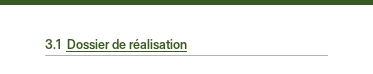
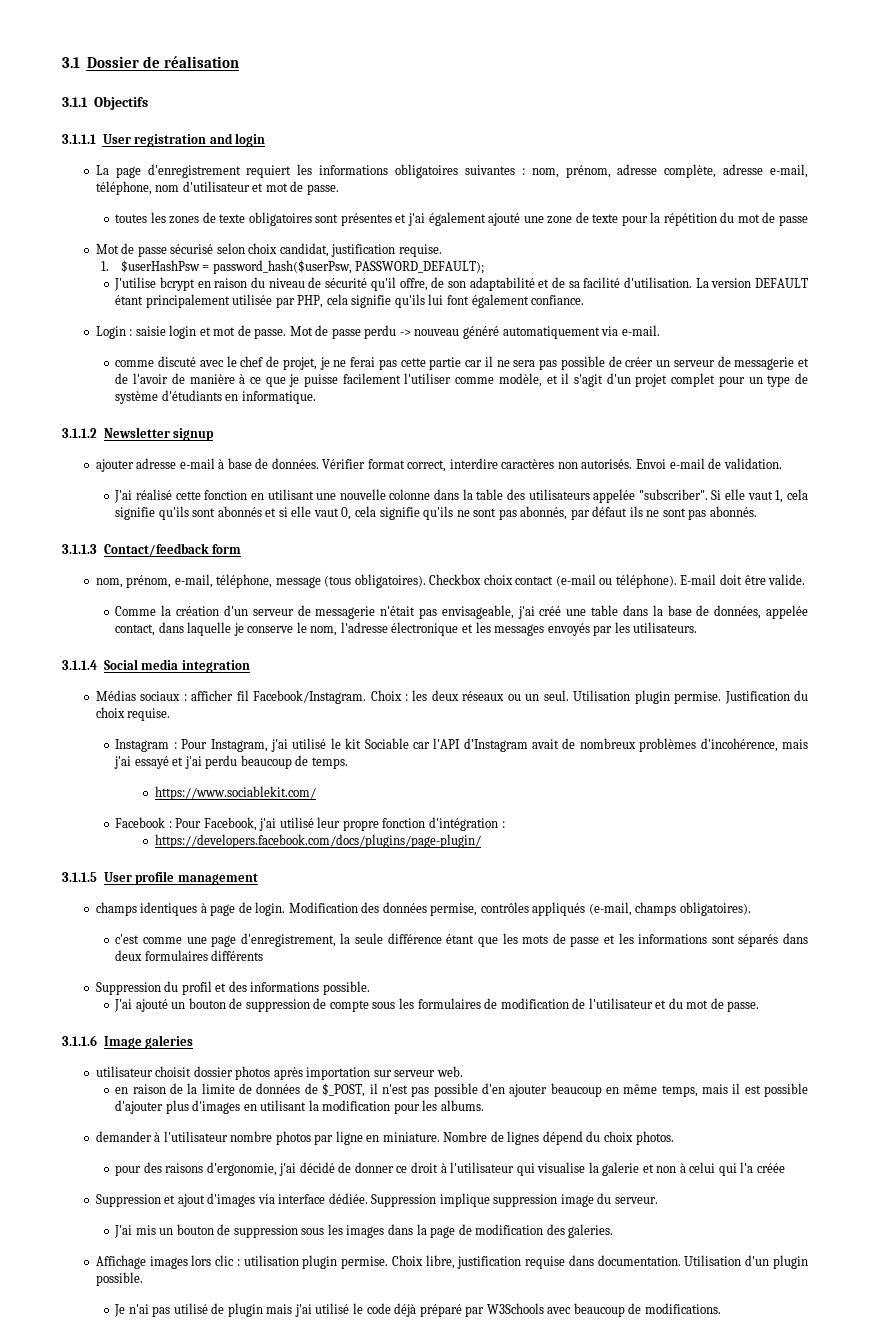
+ 3.1.1 Objectifs
+ 3.1.1.1 User registration and login
+ La page d'enregistrement requiert les informations obligatoires suivantes : nom, prénom, adresse complète, adresse e-mail, téléphone, nom d'utilisateur et mot de passe.
+ toutes les zones de texte obligatoires sont présentes et j'ai également ajouté une zone de texte pour la répétition du mot de passe
+ Mot de passe sécurisé selon choix candidat, justification requise.
+ 1. $userHashPsw = password_hash($userPsw, PASSWORD_DEFAULT);
+ J'utilise bcrypt en raison du niveau de sécurité qu'il offre, de son adaptabilité et de sa facilité d'utilisation. La version DEFAULT étant principalement utilisée par PHP, cela signifie qu'ils lui font également confiance.
+ Login : saisie login et mot de passe. Mot de passe perdu -> nouveau généré automatiquement via e-mail.
+ comme discuté avec le chef de projet, je ne ferai pas cette partie car il ne sera pas possible de créer un serveur de messagerie et de l'avoir de manière à ce que je puisse facilement l'utiliser comme modèle, et il s'agit d'un projet complet pour un type de système d'étudiants en informatique.
+ 3.1.1.2 Newsletter signup
+ ajouter adresse e-mail à base de données. Vérifier format correct, interdire caractères non autorisés. Envoi e-mail de validation.
+ J'ai réalisé cette fonction en utilisant une nouvelle colonne dans la table des utilisateurs appelée "subscriber". Si elle vaut 1, cela signifie qu'ils sont abonnés et si elle vaut 0, cela signifie qu'ils ne sont pas abonnés, par défaut ils ne sont pas abonnés.
+ 3.1.1.3 Contact/feedback form
+ nom, prénom, e-mail, téléphone, message (tous obligatoires). Checkbox choix contact (e-mail ou téléphone). E-mail doit être valide.
+ Comme la création d'un serveur de messagerie n'était pas envisageable, j'ai créé une table dans la base de données, appelée contact, dans laquelle je conserve le nom, l'adresse électronique et les messages envoyés par les utilisateurs.
+ 3.1.1.4 Social media integration
+ Médias sociaux : afficher fil Facebook/Instagram. Choix : les deux réseaux ou un seul. Utilisation plugin permise. Justification du choix requise.
+ Instagram : Pour Instagram, j'ai utilisé le kit Sociable car l'API d’Instagram avait de nombreux problèmes d'incohérence, mais j'ai essayé et j'ai perdu beaucoup de temps.
+ https://www.sociablekit.com/
+ Facebook : Pour Facebook, j'ai utilisé leur propre fonction d'intégration :
+ https://developers.facebook.com/docs/plugins/page-plugin/
+ 3.1.1.5 User profile management
+ champs identiques à page de login. Modification des données permise, contrôles appliqués (e-mail, champs obligatoires).
+ c'est comme une page d'enregistrement, la seule différence étant que les mots de passe et les informations sont séparés dans deux formulaires différents
+ Suppression du profil et des informations possible.
+ J'ai ajouté un bouton de suppression de compte sous les formulaires de modification de l'utilisateur et du mot de passe.
+ 3.1.1.6 Image galeries
+ utilisateur choisit dossier photos après importation sur serveur web.
+ en raison de la limite de données de $_POST, il n'est pas possible d'en ajouter beaucoup en même temps, mais il est possible d'ajouter plus d'images en utilisant la modification pour les albums.
+ demander à l'utilisateur nombre photos par ligne en miniature. Nombre de lignes dépend du choix photos.
+ pour des raisons d'ergonomie, j'ai décidé de donner ce droit à l'utilisateur qui visualise la galerie et non à celui qui l'a créée
+ Suppression et ajout d'images via interface dédiée. Suppression implique suppression image du serveur.
+ J'ai mis un bouton de suppression sous les images dans la page de modification des galeries.
+ Affichage images lors clic : utilisation plugin permise. Choix libre, justification requise dans documentation. Utilisation d'un plugin possible.
+ Je n'ai pas utilisé de plugin mais j'ai utilisé le code déjà préparé par W3Schools avec beaucoup de modifications.

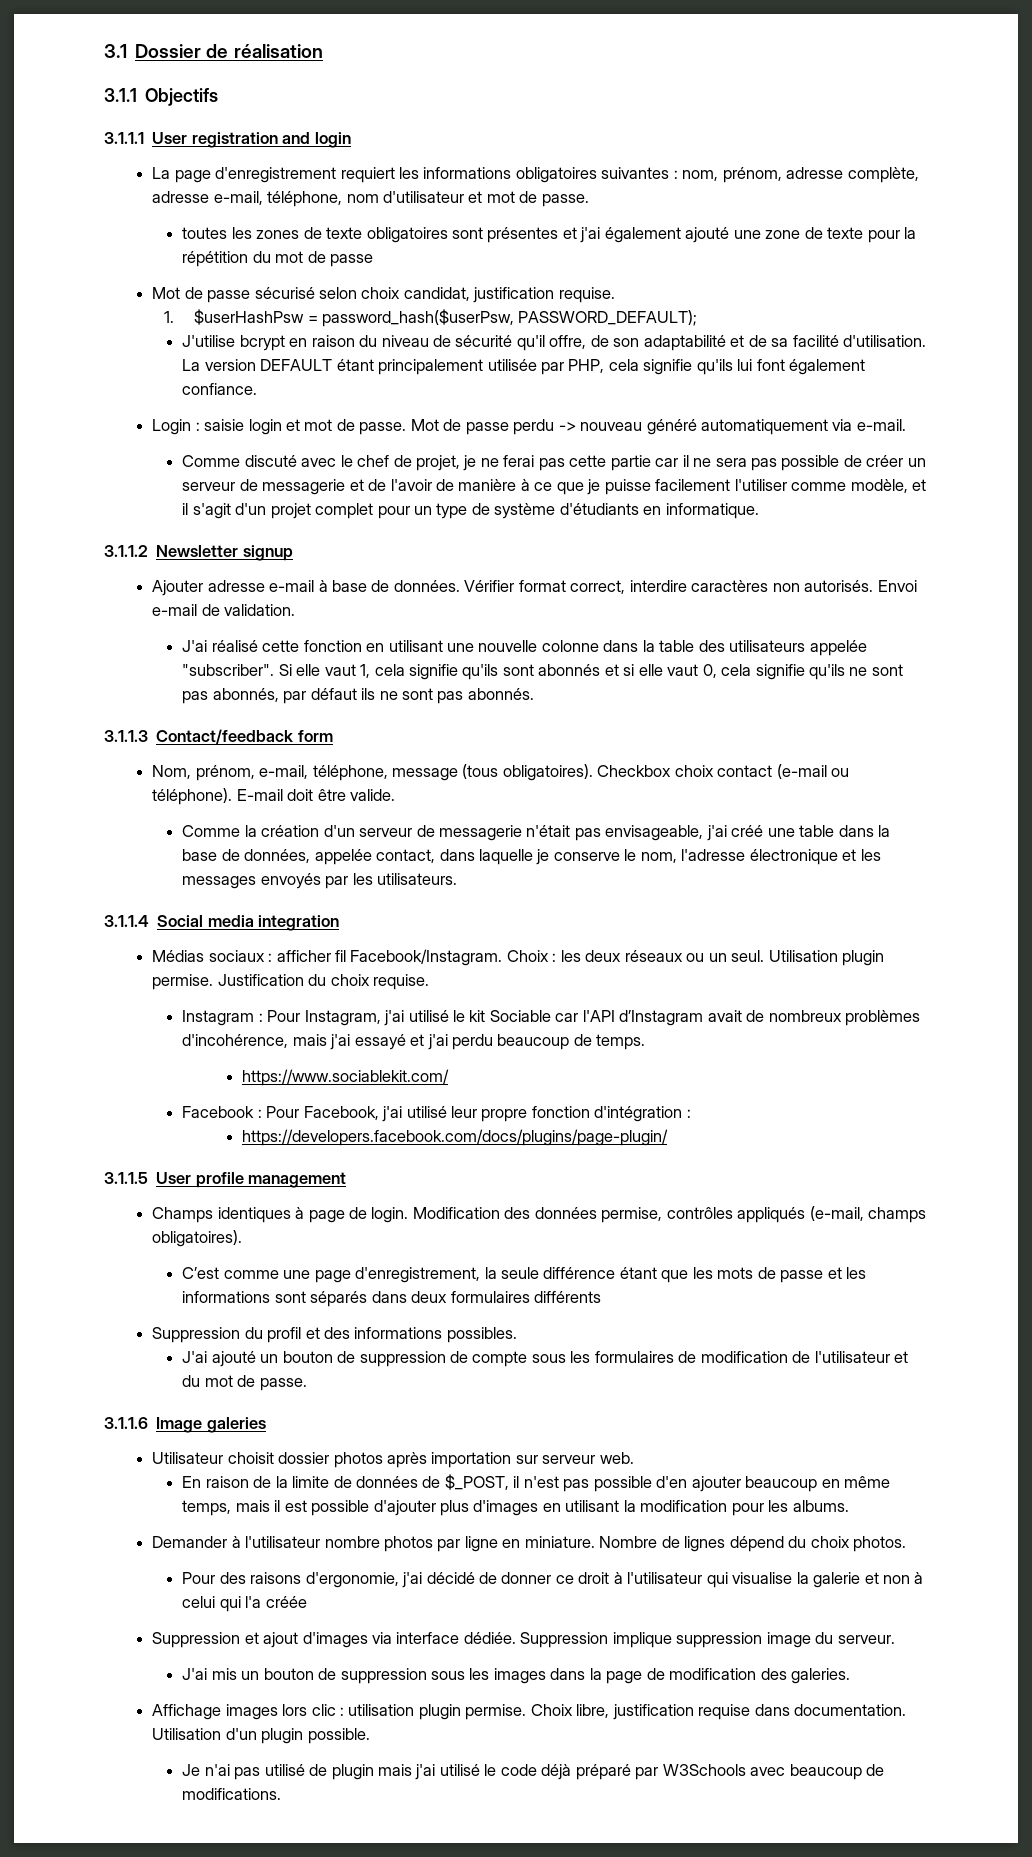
- comme discuté avec le chef de projet, je ne ferai pas cette partie car il ne sera pas possible de créer un serveur de messagerie et de l'avoir de manière à ce que je puisse facilement l'utiliser comme modèle, et il s'agit d'un projet complet pour un type de système d'étudiants en informatique.
+ Comme discuté avec le chef de projet, je ne ferai pas cette partie car il ne sera pas possible de créer un serveur de messagerie et de l'avoir de manière à ce que je puisse facilement l'utiliser comme modèle, et il s'agit d'un projet complet pour un type de système d'étudiants en informatique.
- ajouter adresse e-mail à base de données.
+ Ajouter adresse e-mail à base de données.
- nom, prénom, e-mail, téléphone, message (tous obligatoires).
+ Nom, prénom, e-mail, téléphone, message (tous obligatoires).
- champs identiques à page de login.
+ Champs identiques à page de login.
- c'est comme une page d'enregistrement, la seule différence étant que les mots de passe et les informations sont séparés dans deux formulaires différents
+ C’est comme une page d'enregistrement, la seule différence étant que les mots de passe et les informations sont séparés dans deux formulaires différents
- Suppression du profil et des informations possible.
+ Suppression du profil et des informations possibles.
- utilisateur choisit dossier photos après importation sur serveur web.
+ Utilisateur choisit dossier photos après importation sur serveur web.
- en raison de la limite de données de $_POST, il n'est pas possible d'en ajouter beaucoup en même temps, mais il est possible d'ajouter plus d'images en utilisant la modification pour les albums.
+ En raison de la limite de données de $_POST, il n'est pas possible d'en ajouter beaucoup en même temps, mais il est possible d'ajouter plus d'images en utilisant la modification pour les albums.
- demander à l'utilisateur nombre photos par ligne en miniature.
+ Demander à l'utilisateur nombre photos par ligne en miniature.
- pour des raisons d'ergonomie, j'ai décidé de donner ce droit à l'utilisateur qui visualise la galerie et non à celui qui l'a créée
+ Pour des raisons d'ergonomie, j'ai décidé de donner ce droit à l'utilisateur qui visualise la galerie et non à celui qui l'a créée

